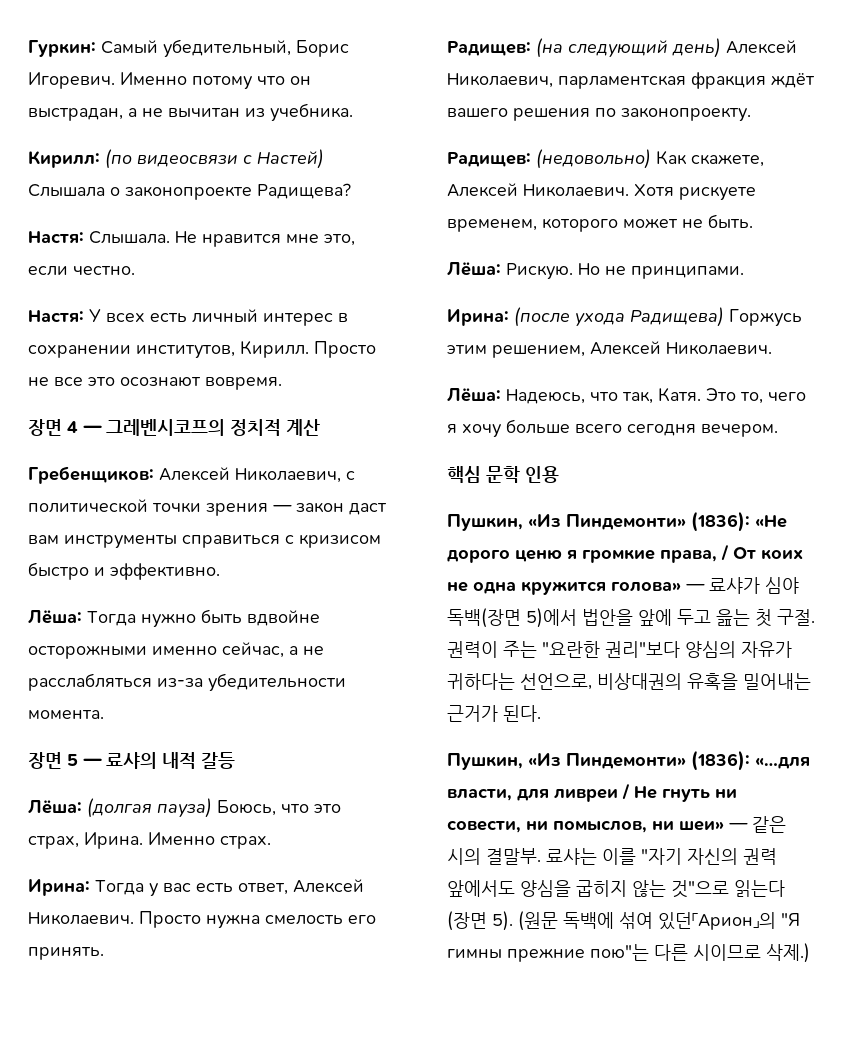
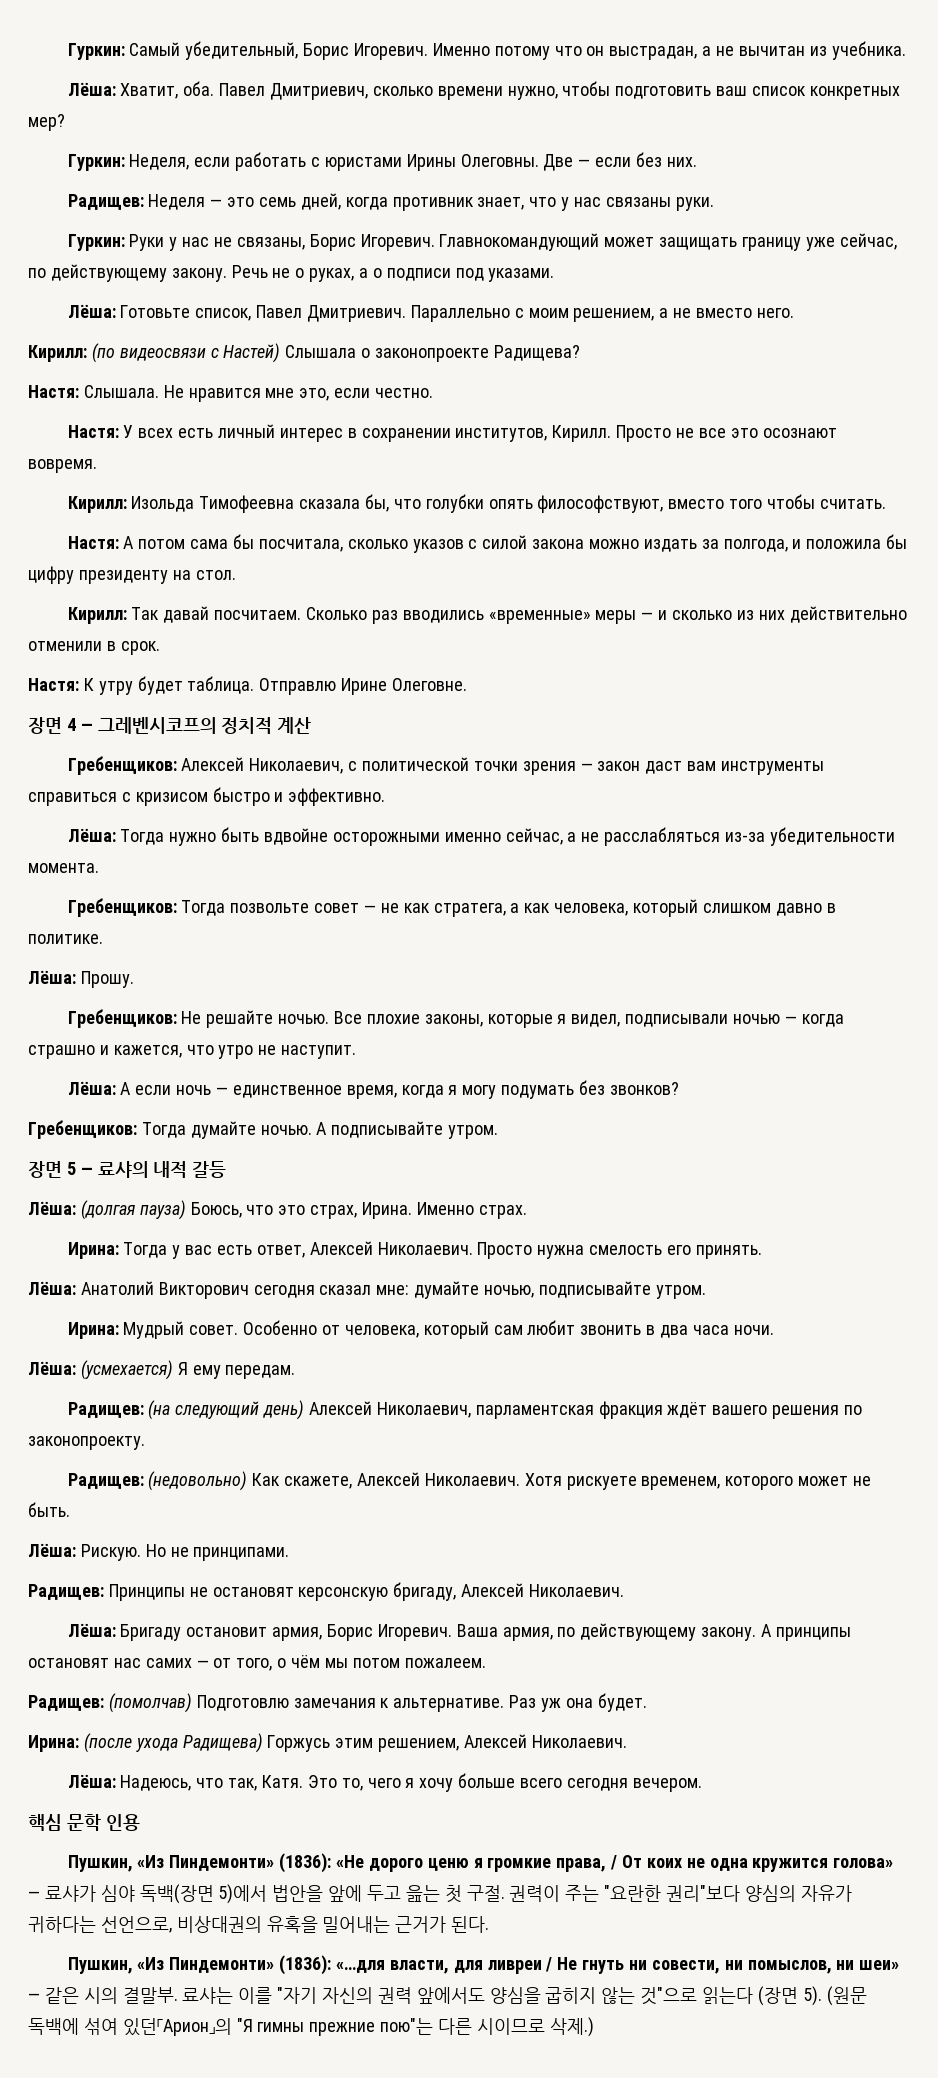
+ Лёша: Хватит, оба. Павел Дмитриевич, сколько времени нужно, чтобы подготовить ваш список конкретных мер?
+ Гуркин: Неделя, если работать с юристами Ирины Олеговны. Две — если без них.
+ Радищев: Неделя — это семь дней, когда противник знает, что у нас связаны руки.
+ Гуркин: Руки у нас не связаны, Борис Игоревич. Главнокомандующий может защищать границу уже сейчас, по действующему закону. Речь не о руках, а о подписи под указами.
+ Лёша: Готовьте список, Павел Дмитриевич. Параллельно с моим решением, а не вместо него.
+ Кирилл: Изольда Тимофеевна сказала бы, что голубки опять философствуют, вместо того чтобы считать.
+ Настя: А потом сама бы посчитала, сколько указов с силой закона можно издать за полгода, и положила бы цифру президенту на стол.
+ Кирилл: Так давай посчитаем. Сколько раз вводились «временные» меры — и сколько из них действительно отменили в срок.
+ Настя: К утру будет таблица. Отправлю Ирине Олеговне.
+ Гребенщиков: Тогда позвольте совет — не как стратега, а как человека, который слишком давно в политике.
+ Лёша: Прошу.
+ Гребенщиков: Не решайте ночью. Все плохие законы, которые я видел, подписывали ночью — когда страшно и кажется, что утро не наступит.
+ Лёша: А если ночь — единственное время, когда я могу подумать без звонков?
+ Гребенщиков: Тогда думайте ночью. А подписывайте утром.
+ Лёша: Анатолий Викторович сегодня сказал мне: думайте ночью, подписывайте утром.
+ Ирина: Мудрый совет. Особенно от человека, который сам любит звонить в два часа ночи.
+ Лёша: (усмехается) Я ему передам.
+ Радищев: Принципы не остановят керсонскую бригаду, Алексей Николаевич.
+ Лёша: Бригаду остановит армия, Борис Игоревич. Ваша армия, по действующему закону. А принципы остановят нас самих — от того, о чём мы потом пожалеем.
+ Радищев: (помолчав) Подготовлю замечания к альтернативе. Раз уж она будет.

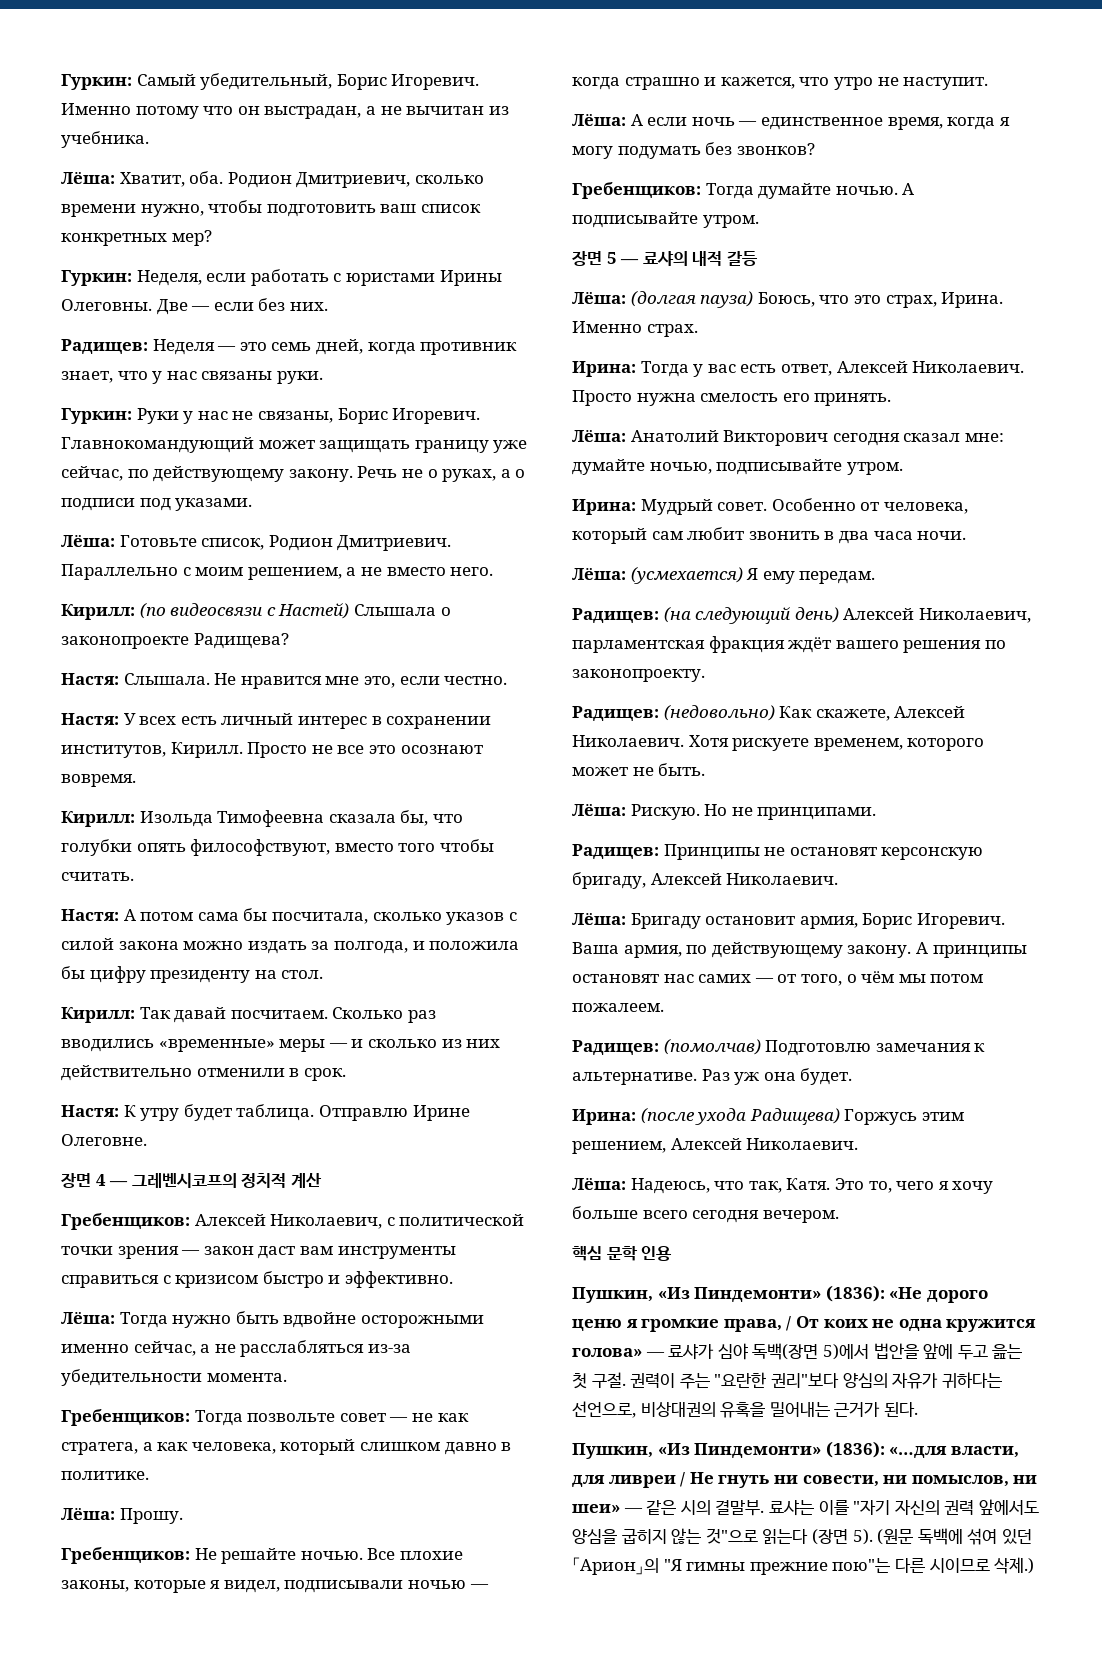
- Павел Дмитриевич, сколько времени нужно, чтобы подготовить ваш список конкретных мер?
+ Родион Дмитриевич, сколько времени нужно, чтобы подготовить ваш список конкретных мер?
- Лёша: Готовьте список, Павел Дмитриевич.
+ Лёша: Готовьте список, Родион Дмитриевич.

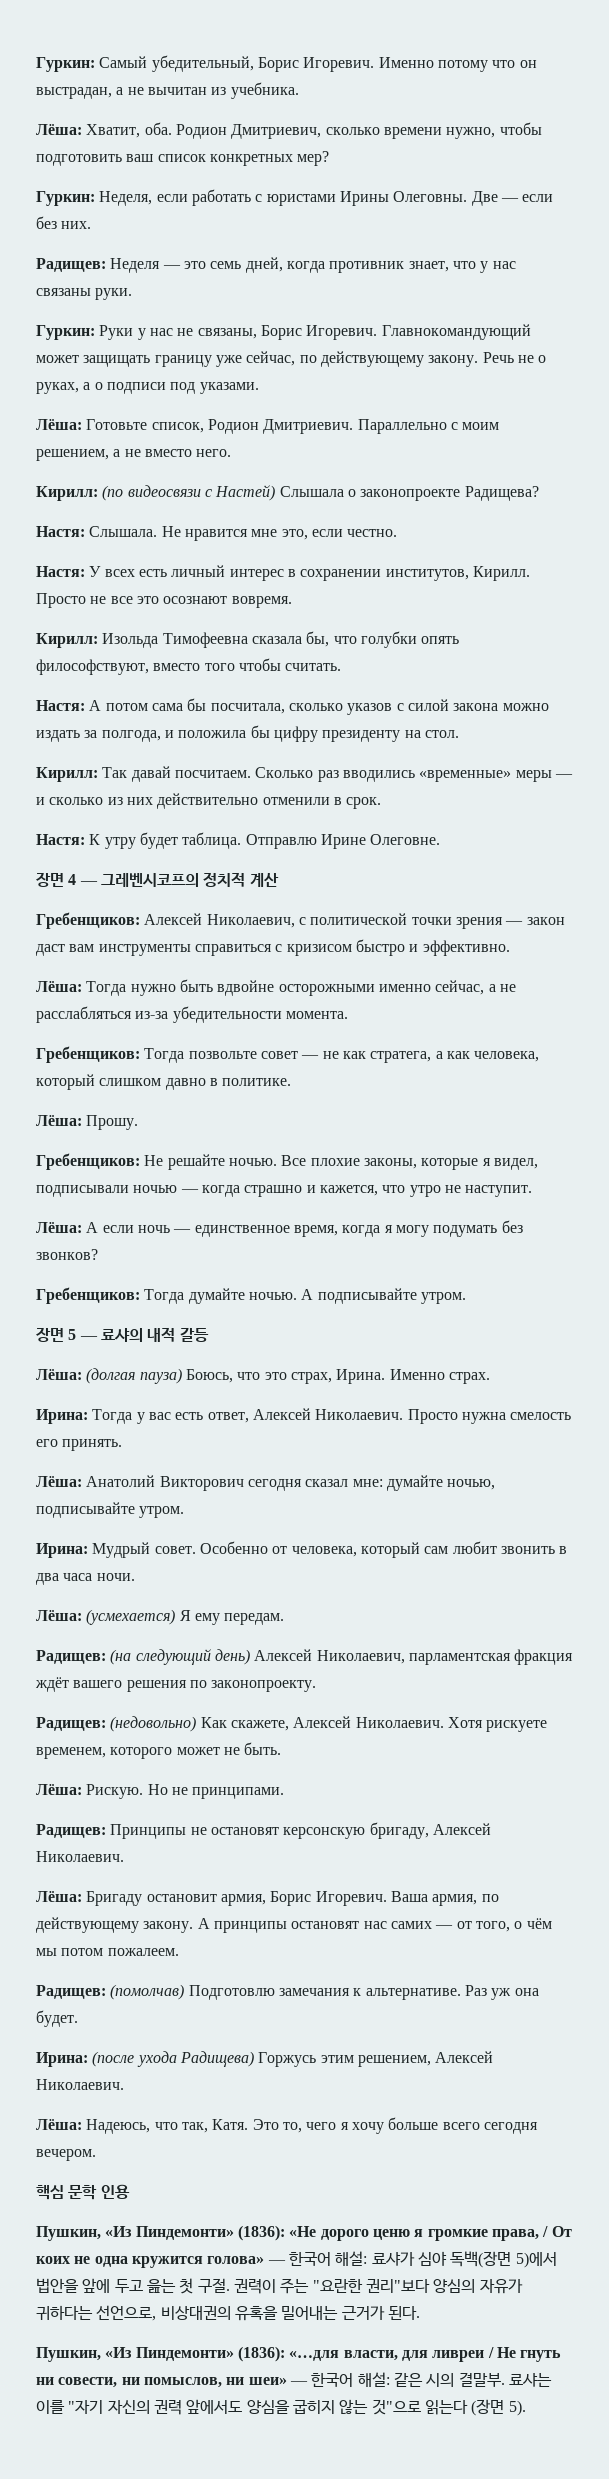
- Пушкин, «Из Пиндемонти» (1836): «Не дорого ценю я громкие права, / От коих не одна кружится голова» — 료샤가 심야 독백(장면 5)에서 법안을 앞에 두고 읊는 첫 구절.
+ Пушкин, «Из Пиндемонти» (1836): «Не дорого ценю я громкие права, / От коих не одна кружится голова» — 한국어 해설: 료샤가 심야 독백(장면 5)에서 법안을 앞에 두고 읊는 첫 구절.
- Пушкин, «Из Пиндемонти» (1836): «…для власти, для ливреи / Не гнуть ни совести, ни помыслов, ни шеи» — 같은 시의 결말부.
+ Пушкин, «Из Пиндемонти» (1836): «…для власти, для ливреи / Не гнуть ни совести, ни помыслов, ни шеи» — 한국어 해설: 같은 시의 결말부.
- (원문 독백에 섞여 있던「Арион」의 "Я гимны прежние пою"는 다른 시이므로 삭제.)

